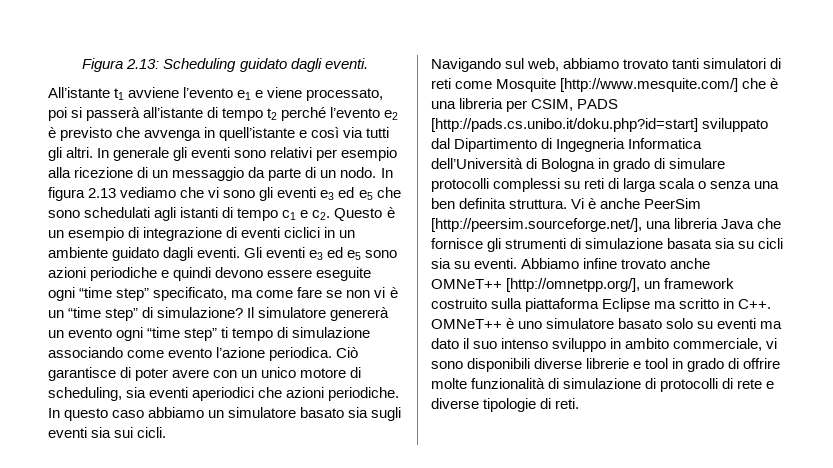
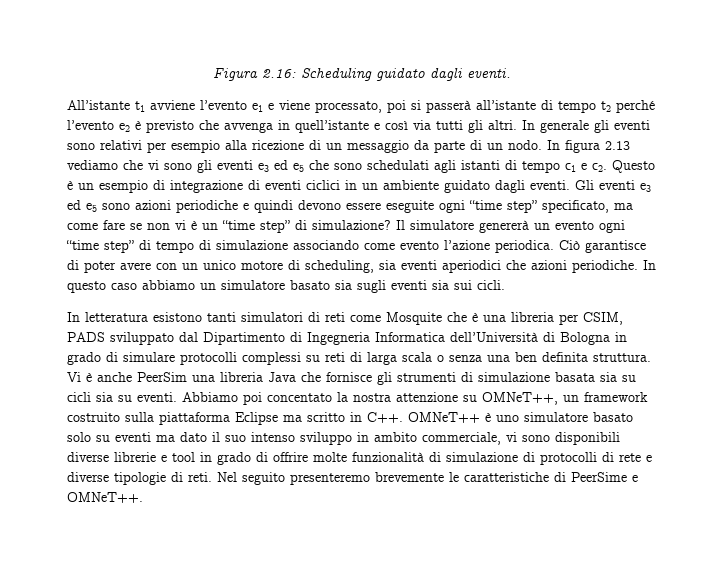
- Figura 2.13: Scheduling guidato dagli eventi.
+ Figura 2.16: Scheduling guidato dagli eventi.
- Il simulatore genererà un evento ogni “time step” ti tempo di simulazione associando come evento l’azione periodica.
+ Il simulatore genererà un evento ogni “time step” di tempo di simulazione associando come evento l’azione periodica.
- Navigando sul web, abbiamo trovato tanti simulatori di reti come Mosquite [http://www.mesquite.com/] che è una libreria per CSIM, PADS [http://pads.cs.unibo.it/doku.php?id=start] sviluppato dal Dipartimento di Ingegneria Informatica dell’Università di Bologna in grado di simulare protocolli complessi su reti di larga scala o senza una ben definita struttura.
+ In letteratura esistono tanti simulatori di reti come Mosquite che è una libreria per CSIM, PADS sviluppato dal Dipartimento di Ingegneria Informatica dell’Università di Bologna in grado di simulare protocolli complessi su reti di larga scala o senza una ben definita struttura.
- Vi è anche PeerSim [http://peersim.sourceforge.net/], una libreria Java che fornisce gli strumenti di simulazione basata sia su cicli sia su eventi.
+ Vi è anche PeerSim una libreria Java che fornisce gli strumenti di simulazione basata sia su cicli sia su eventi.
- Abbiamo infine trovato anche OMNeT++ [http://omnetpp.org/], un framework costruito sulla piattaforma Eclipse ma scritto in C++. OMNeT++ è uno simulatore basato solo su eventi ma dato il suo intenso sviluppo in ambito commerciale, vi sono disponibili diverse librerie e tool in grado di offrire molte funzionalità di simulazione di protocolli di rete e diverse tipologie di reti.
+ Abbiamo poi concentato la nostra attenzione su OMNeT++, un framework costruito sulla piattaforma Eclipse ma scritto in C++. OMNeT++ è uno simulatore basato solo su eventi ma dato il suo intenso sviluppo in ambito commerciale, vi sono disponibili diverse librerie e tool in grado di offrire molte funzionalità di simulazione di protocolli di rete e diverse tipologie di reti.
+ Nel seguito presenteremo brevemente le caratteristiche di PeerSime e OMNeT++.

